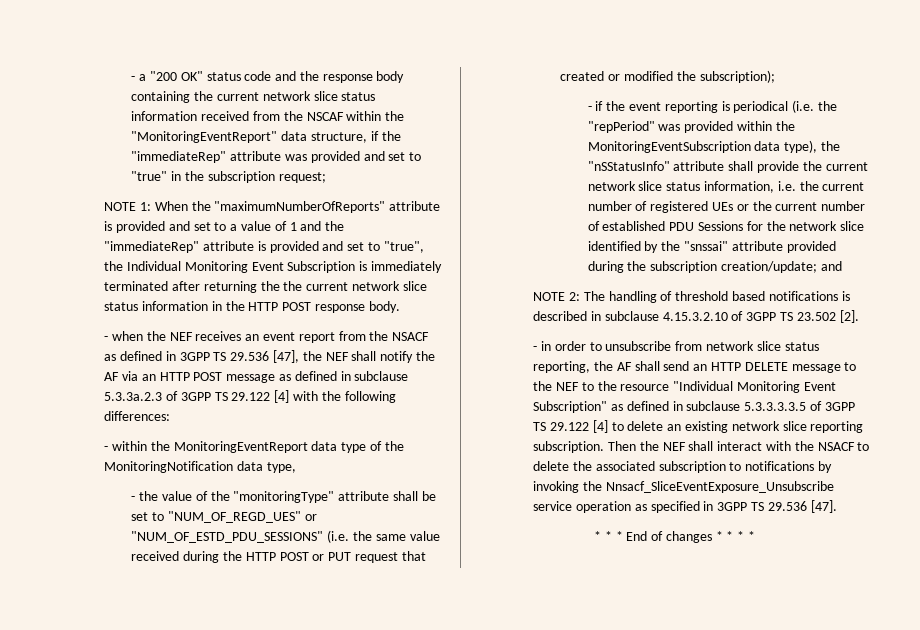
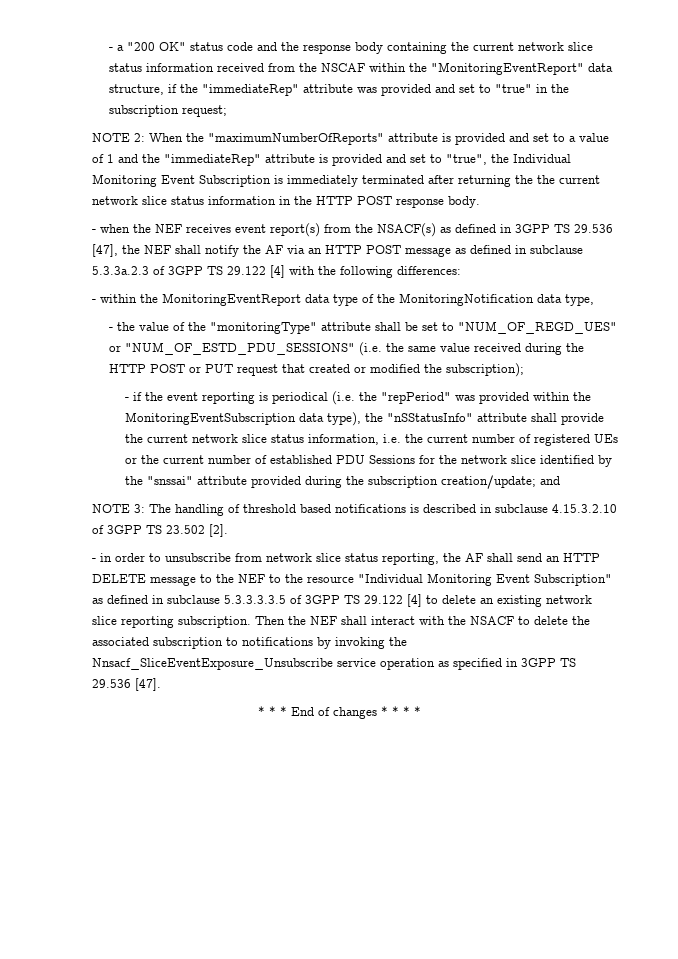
- NOTE 1: When the "maximumNumberOfReports" attribute is provided and set to a value of 1 and the "immediateRep" attribute is provided and set to "true", the Individual Monitoring Event Subscription is immediately terminated after returning the the current network slice status information in the HTTP POST response body.
+ NOTE 2: When the "maximumNumberOfReports" attribute is provided and set to a value of 1 and the "immediateRep" attribute is provided and set to "true", the Individual Monitoring Event Subscription is immediately terminated after returning the the current network slice status information in the HTTP POST response body.
- - when the NEF receives an event report from the NSACF as defined in 3GPP TS 29.536 [47], the NEF shall notify the AF via an HTTP POST message as defined in subclause 5.3.3a.2.3 of 3GPP TS 29.122 [4] with the following differences:
+ - when the NEF receives event report(s) from the NSACF(s) as defined in 3GPP TS 29.536 [47], the NEF shall notify the AF via an HTTP POST message as defined in subclause 5.3.3a.2.3 of 3GPP TS 29.122 [4] with the following differences:
- NOTE 2: The handling of threshold based notifications is described in subclause 4.15.3.2.10 of 3GPP TS 23.502 [2].
+ NOTE 3: The handling of threshold based notifications is described in subclause 4.15.3.2.10 of 3GPP TS 23.502 [2].

